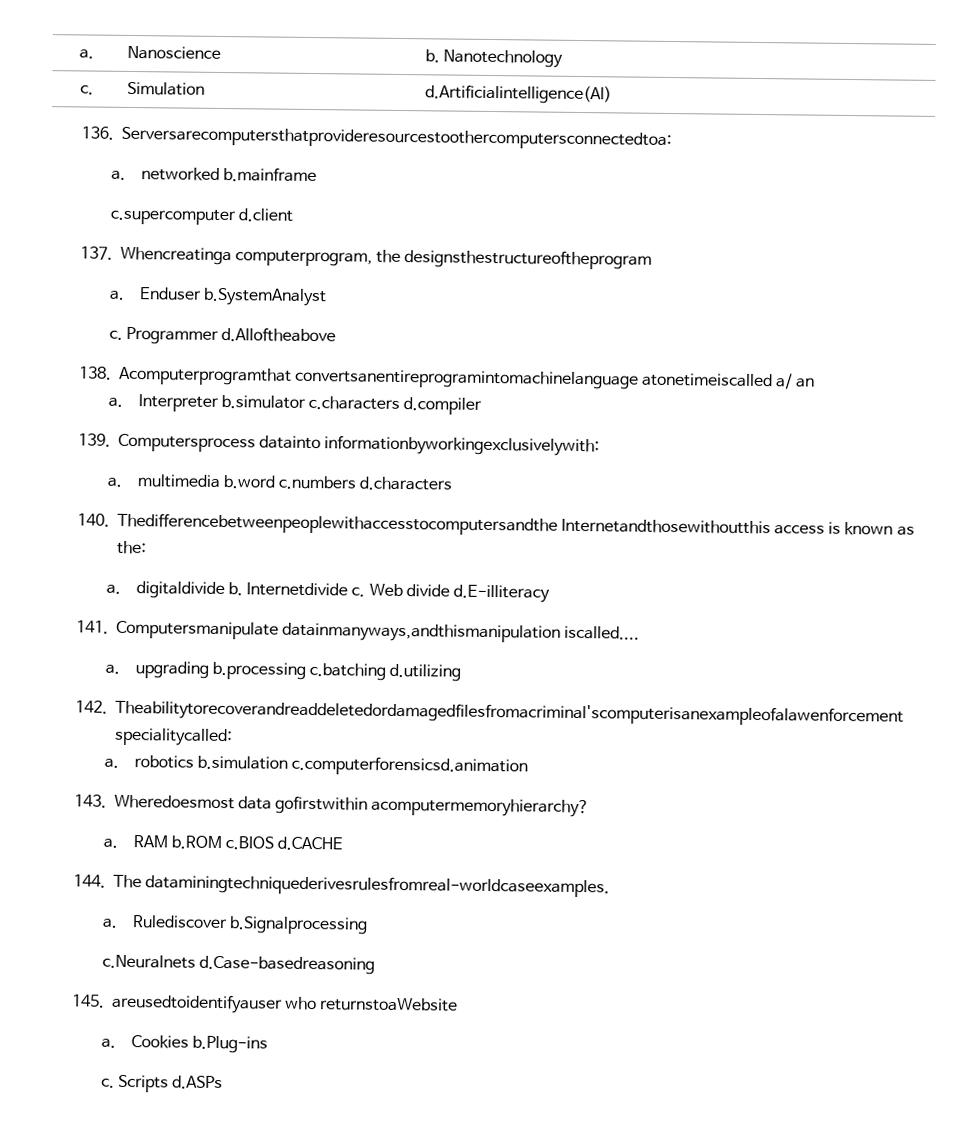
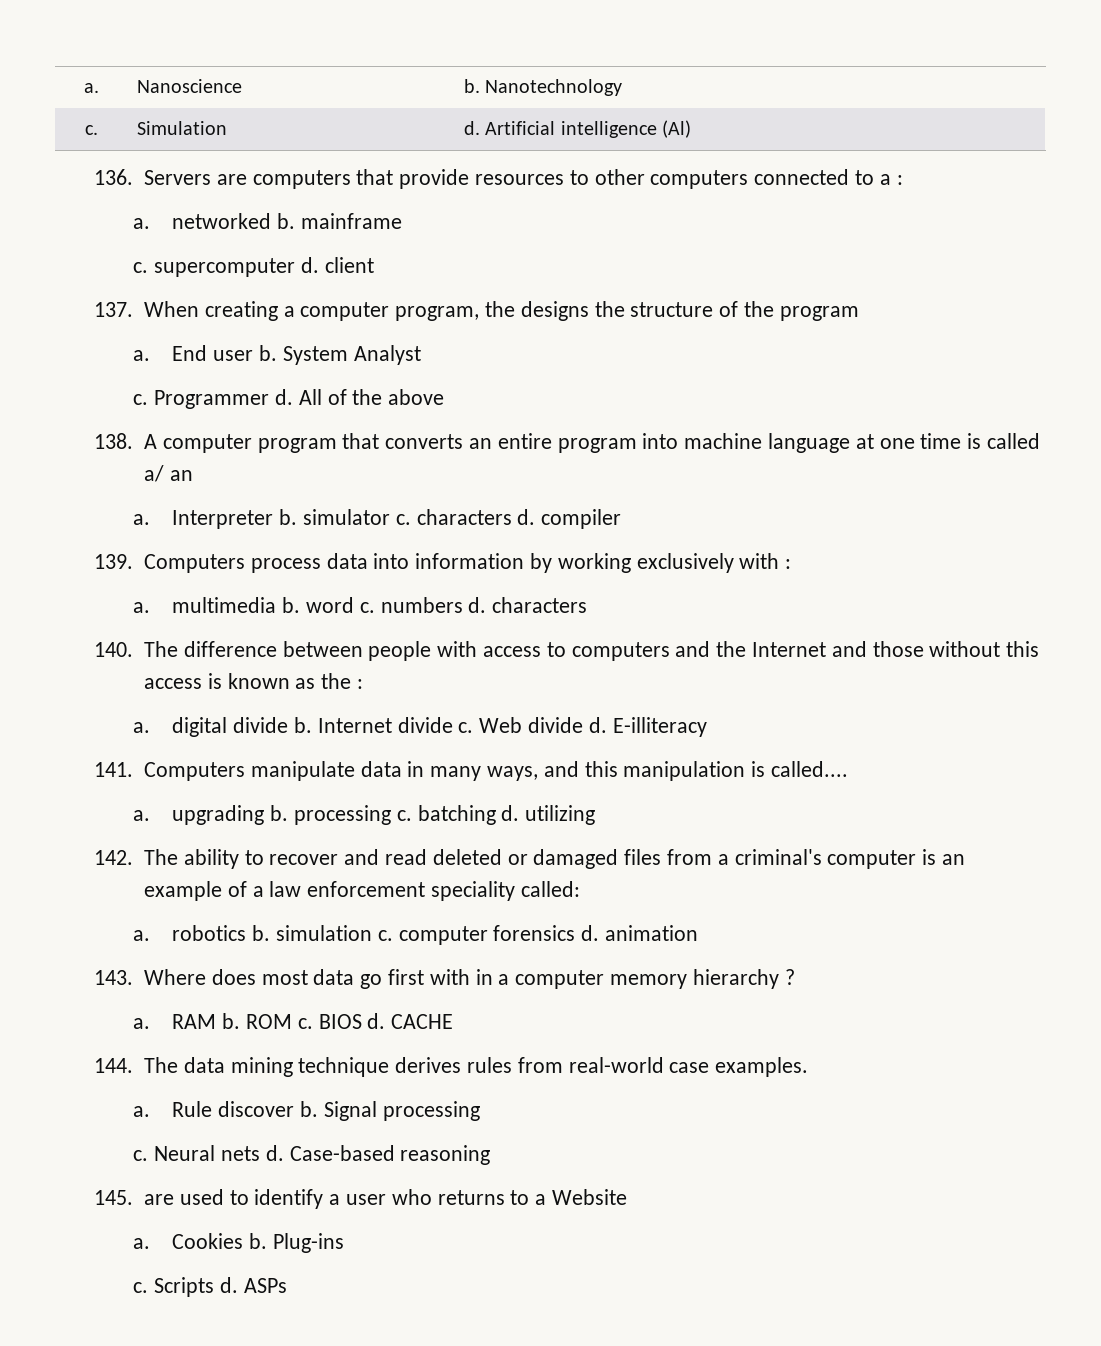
- c. | Simulation | d.Artificialintelligence(Al)
- 136. Serversarecomputersthatprovideresourcestoothercomputersconnectedtoa:
- a. networked b.mainframe
- c.supercomputer d.client
- 137. Whencreatinga computerprogram, the designsthestructureoftheprogram
- a. Enduser b.SystemAnalyst
- c. Programmer d.Alloftheabove
- 138. Acomputerprogramthat convertsanentireprogramintomachinelanguage atonetimeiscalled a/ an
- a. Interpreter b.simulator c.characters d.compiler
- 139. Computersprocess datainto informationbyworkingexclusivelywith:
- a. multimedia b.word c.numbers d.characters
- 140. Thedifferencebetweenpeoplewithaccesstocomputersandthe Internetandthosewithoutthis access is known as the:
- a. digitaldivide b. Internetdivide c.
+ c. | Simulation | d. Artificial intelligence (Al)
+ 136. Servers are computers that provide resources to other computers connected to a :
+ a. networked b. mainframe
+ c. supercomputer d. client
+ 137. When creating a computer program, the designs the structure of the program
+ a. End user b. System Analyst
+ c. Programmer d. All of the above
+ 138. A computer program that converts an entire program into machine language at one time is called a/ an
+ a. Interpreter b. simulator c. characters d. compiler
+ 139. Computers process data into information by working exclusively with :
+ a. multimedia b. word c. numbers d. characters
+ 140. The difference between people with access to computers and the Internet and those without this access is known as the :
+ a. digital divide b. Internet divide c.
- Web divide d.E-illiteracy
+ Web divide d. E-illiteracy
- 141. Computersmanipulate datainmanyways,andthismanipulation iscalled....
- a. upgrading b.processing c.batching d.utilizing
- 142. Theabilitytorecoverandreaddeletedordamagedfilesfromacriminal'scomputerisanexampleofalawenforcement specialitycalled:
- a. robotics b.simulation c.computerforensicsd.animation
- 143. Wheredoesmost data gofirstwithin acomputermemoryhierarchy?
- a. RAM b.ROM c.BIOS d.CACHE
- 144. The dataminingtechniquederivesrulesfromreal-worldcaseexamples.
- a. Rulediscover b.Signalprocessing
- c.Neuralnets d.Case-basedreasoning
- 145. areusedtoidentifyauser who returnstoaWebsite
+ 141. Computers manipulate data in many ways, and this manipulation is called....
+ a. upgrading b. processing c. batching d. utilizing
+ 142. The ability to recover and read deleted or damaged files from a criminal's computer is an example of a law enforcement speciality called:
+ a. robotics b. simulation c. computer forensics d. animation
+ 143. Where does most data go first with in a computer memory hierarchy ?
+ a. RAM b. ROM c. BIOS d. CACHE
+ 144. The data mining technique derives rules from real-world case examples.
+ a. Rule discover b. Signal processing
+ c. Neural nets d. Case-based reasoning
+ 145. are used to identify a user who returns to a Website
- Cookies b.Plug-ins
+ Cookies b. Plug-ins
- Scripts d.ASPs
+ Scripts d. ASPs

